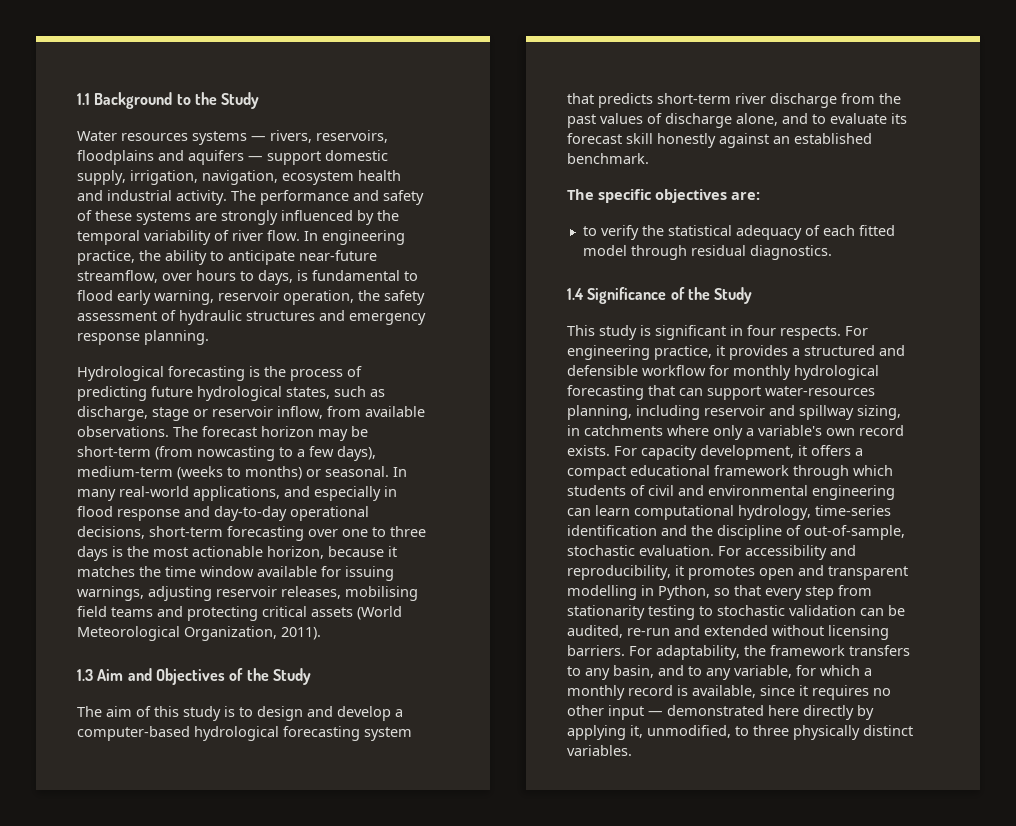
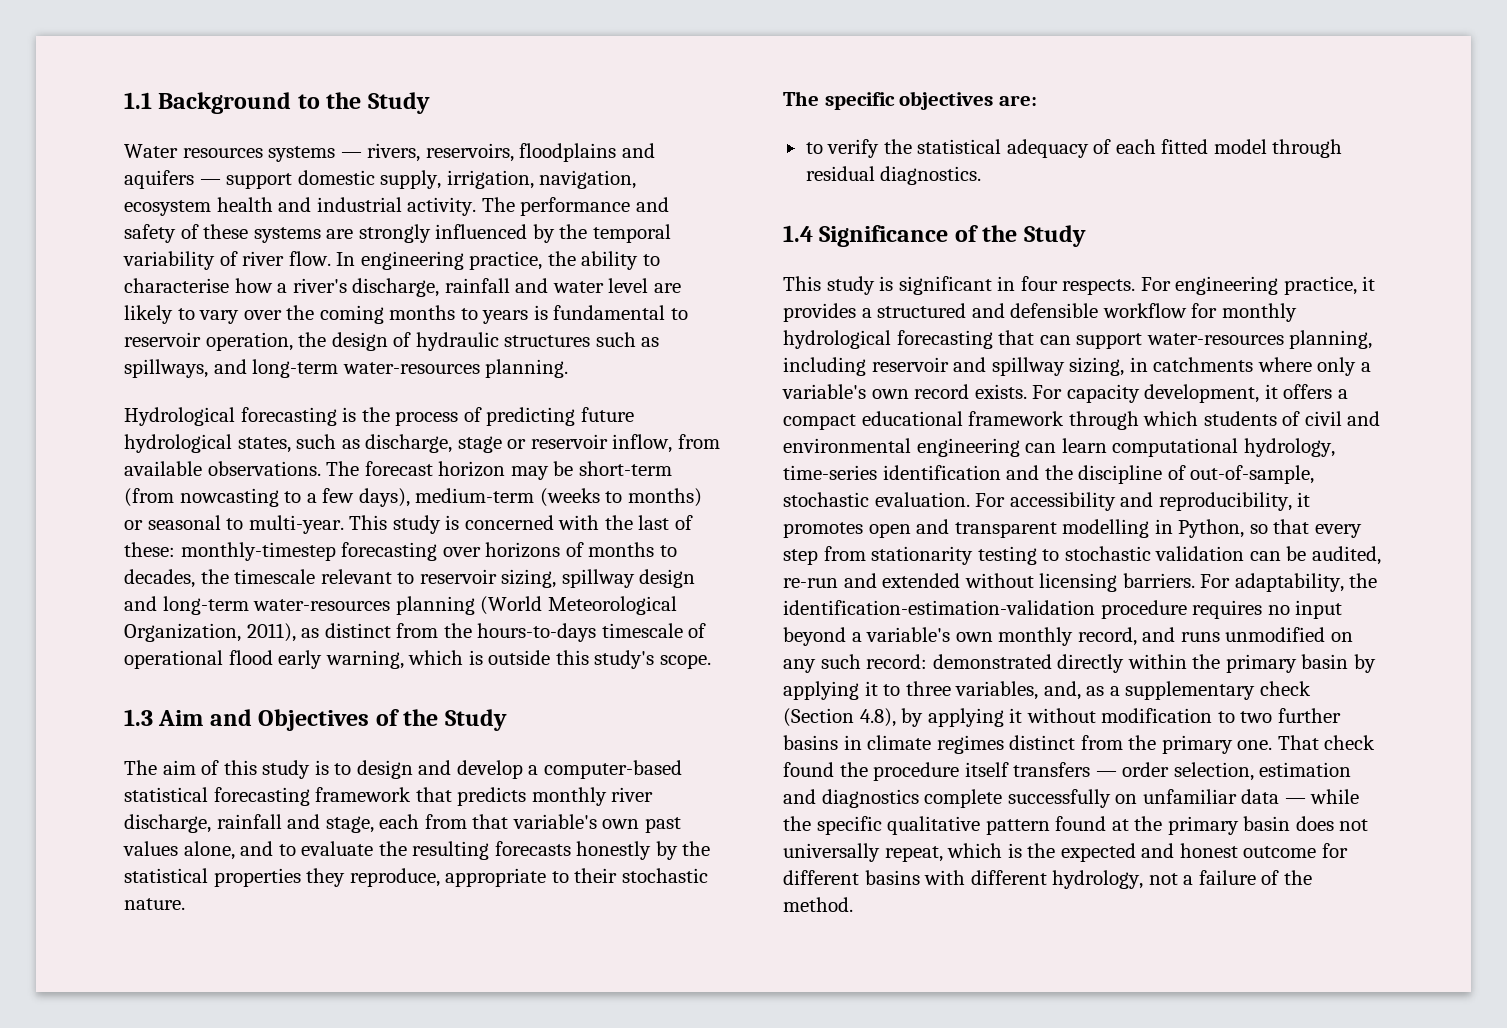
- In engineering practice, the ability to anticipate near-future streamflow, over hours to days, is fundamental to flood early warning, reservoir operation, the safety assessment of hydraulic structures and emergency response planning.
+ In engineering practice, the ability to characterise how a river's discharge, rainfall and water level are likely to vary over the coming months to years is fundamental to reservoir operation, the design of hydraulic structures such as spillways, and long-term water-resources planning.
- The forecast horizon may be short-term (from nowcasting to a few days), medium-term (weeks to months) or seasonal. In many real-world applications, and especially in flood response and day-to-day operational decisions, short-term forecasting over one to three days is the most actionable horizon, because it matches the time window available for issuing warnings, adjusting reservoir releases, mobilising field teams and protecting critical assets (World Meteorological Organization, 2011).
+ The forecast horizon may be short-term (from nowcasting to a few days), medium-term (weeks to months) or seasonal to multi-year. This study is concerned with the last of these: monthly-timestep forecasting over horizons of months to decades, the timescale relevant to reservoir sizing, spillway design and long-term water-resources planning (World Meteorological Organization, 2011), as distinct from the hours-to-days timescale of operational flood early warning, which is outside this study's scope.
- The aim of this study is to design and develop a computer-based hydrological forecasting system that predicts short-term river discharge from the past values of discharge alone, and to evaluate its forecast skill honestly against an established benchmark.
+ The aim of this study is to design and develop a computer-based statistical forecasting framework that predicts monthly river discharge, rainfall and stage, each from that variable's own past values alone, and to evaluate the resulting forecasts honestly by the statistical properties they reproduce, appropriate to their stochastic nature.
- For adaptability, the framework transfers to any basin, and to any variable, for which a monthly record is available, since it requires no other input — demonstrated here directly by applying it, unmodified, to three physically distinct variables.
+ For adaptability, the identification-estimation-validation procedure requires no input beyond a variable's own monthly record, and runs unmodified on any such record: demonstrated directly within the primary basin by applying it to three variables, and, as a supplementary check (Section 4.8), by applying it without modification to two further basins in climate regimes distinct from the primary one. That check found the procedure itself transfers — order selection, estimation and diagnostics complete successfully on unfamiliar data — while the specific qualitative pattern found at the primary basin does not universally repeat, which is the expected and honest outcome for different basins with different hydrology, not a failure of the method.

